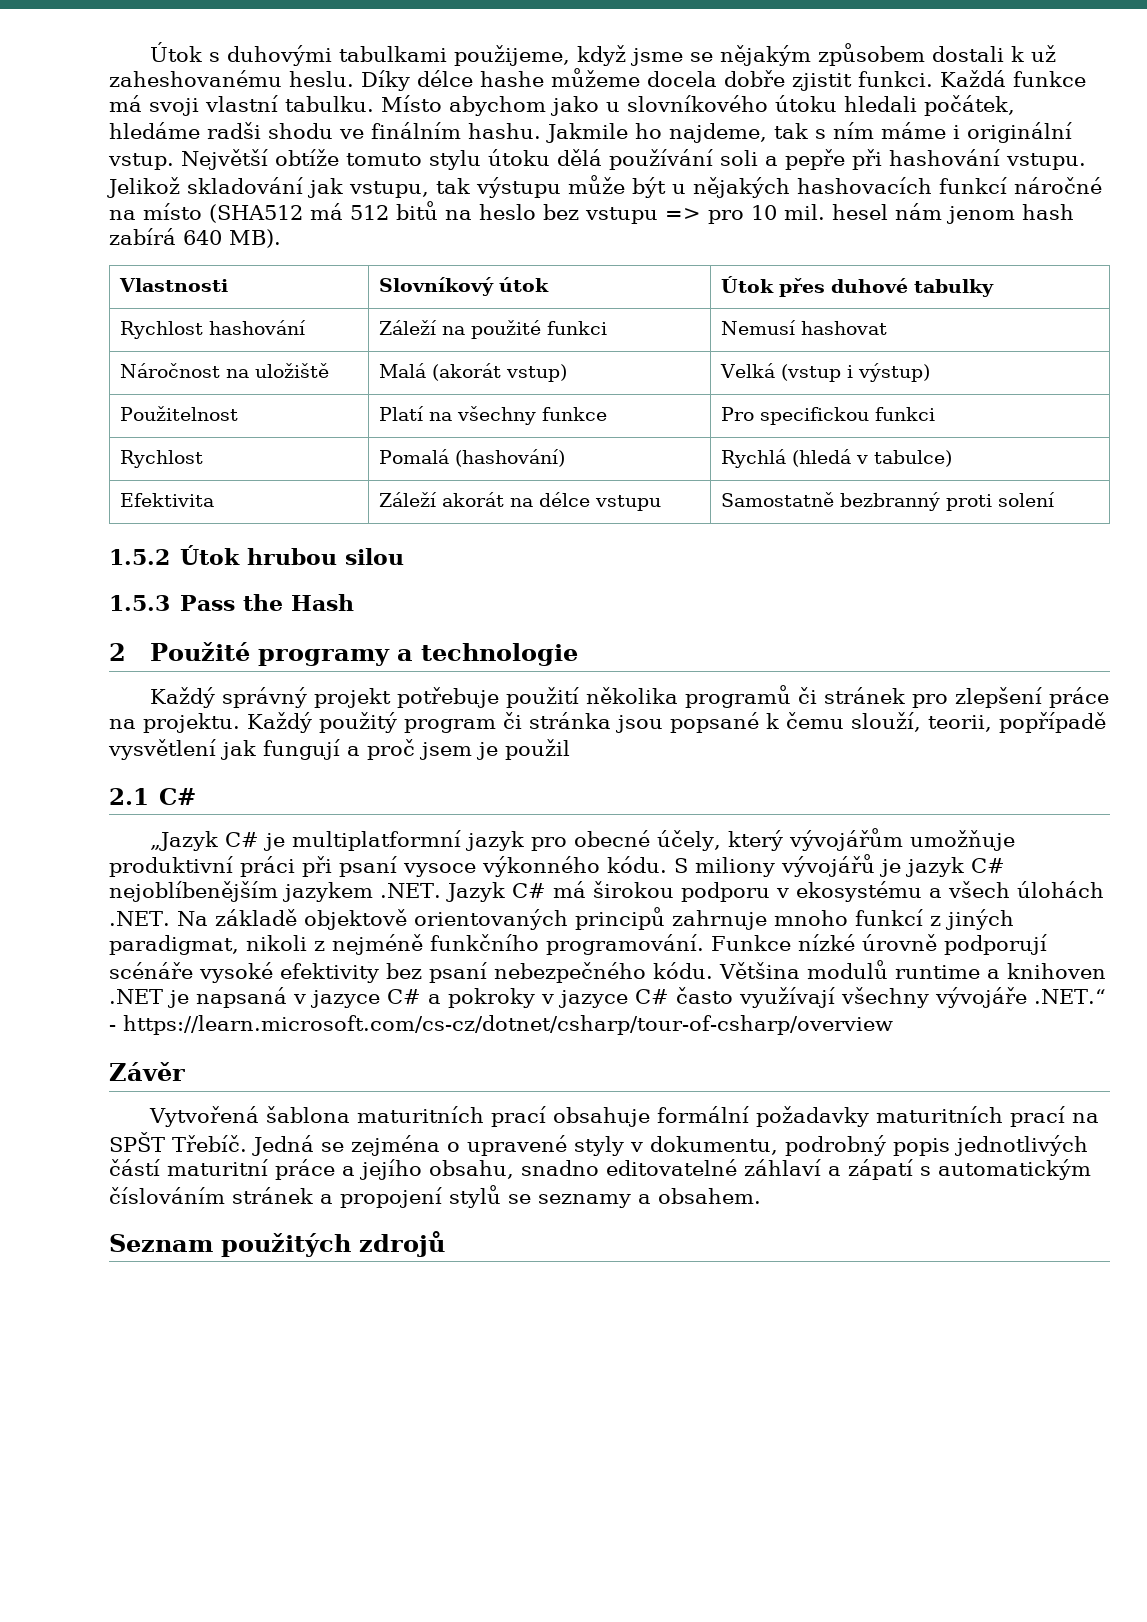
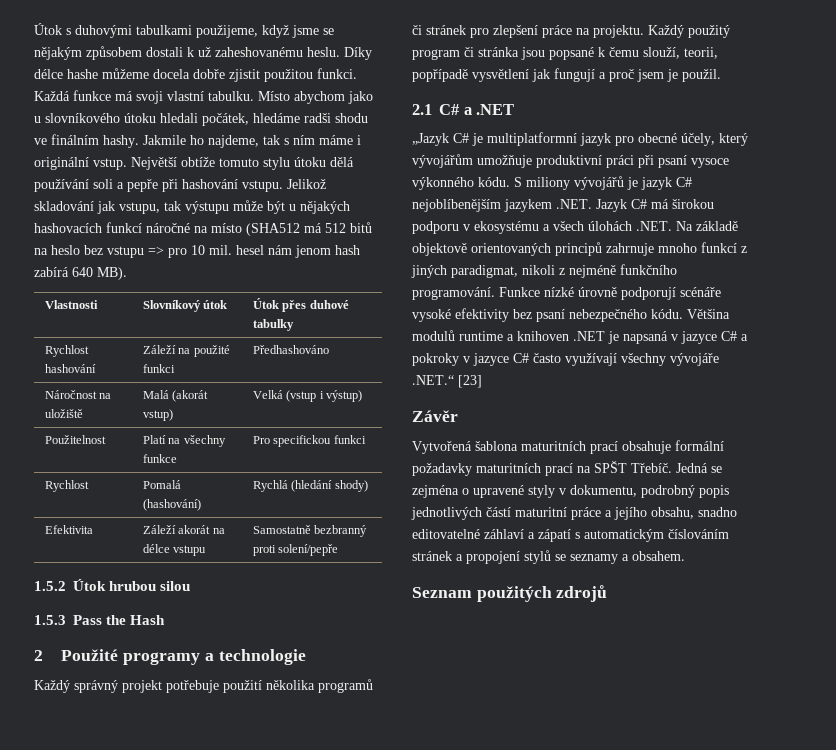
- Díky délce hashe můžeme docela dobře zjistit funkci.
+ Díky délce hashe můžeme docela dobře zjistit použitou funkci.
- Místo abychom jako u slovníkového útoku hledali počátek, hledáme radši shodu ve finálním hashu.
+ Místo abychom jako u slovníkového útoku hledali počátek, hledáme radši shodu ve finálním hashy.
- Rychlost hashování | Záleží na použité funkci | Nemusí hashovat
+ Rychlost hashování | Záleží na použité funkci | Předhashováno
- Rychlost | Pomalá (hashování) | Rychlá (hledá v tabulce)
+ Rychlost | Pomalá (hashování) | Rychlá (hledání shody)
- Efektivita | Záleží akorát na délce vstupu | Samostatně bezbranný proti solení
+ Efektivita | Záleží akorát na délce vstupu | Samostatně bezbranný proti solení/pepře
- Každý použitý program či stránka jsou popsané k čemu slouží, teorii, popřípadě vysvětlení jak fungují a proč jsem je použil
+ Každý použitý program či stránka jsou popsané k čemu slouží, teorii, popřípadě vysvětlení jak fungují a proč jsem je použil.
- 2.1 C#
+ 2.1 C# a .NET
- Většina modulů runtime a knihoven .NET je napsaná v jazyce C# a pokroky v jazyce C# často využívají všechny vývojáře .NET.“ - https://learn.microsoft.com/cs-cz/dotnet/csharp/tour-of-csharp/overview
+ Většina modulů runtime a knihoven .NET je napsaná v jazyce C# a pokroky v jazyce C# často využívají všechny vývojáře .NET.“ [23]

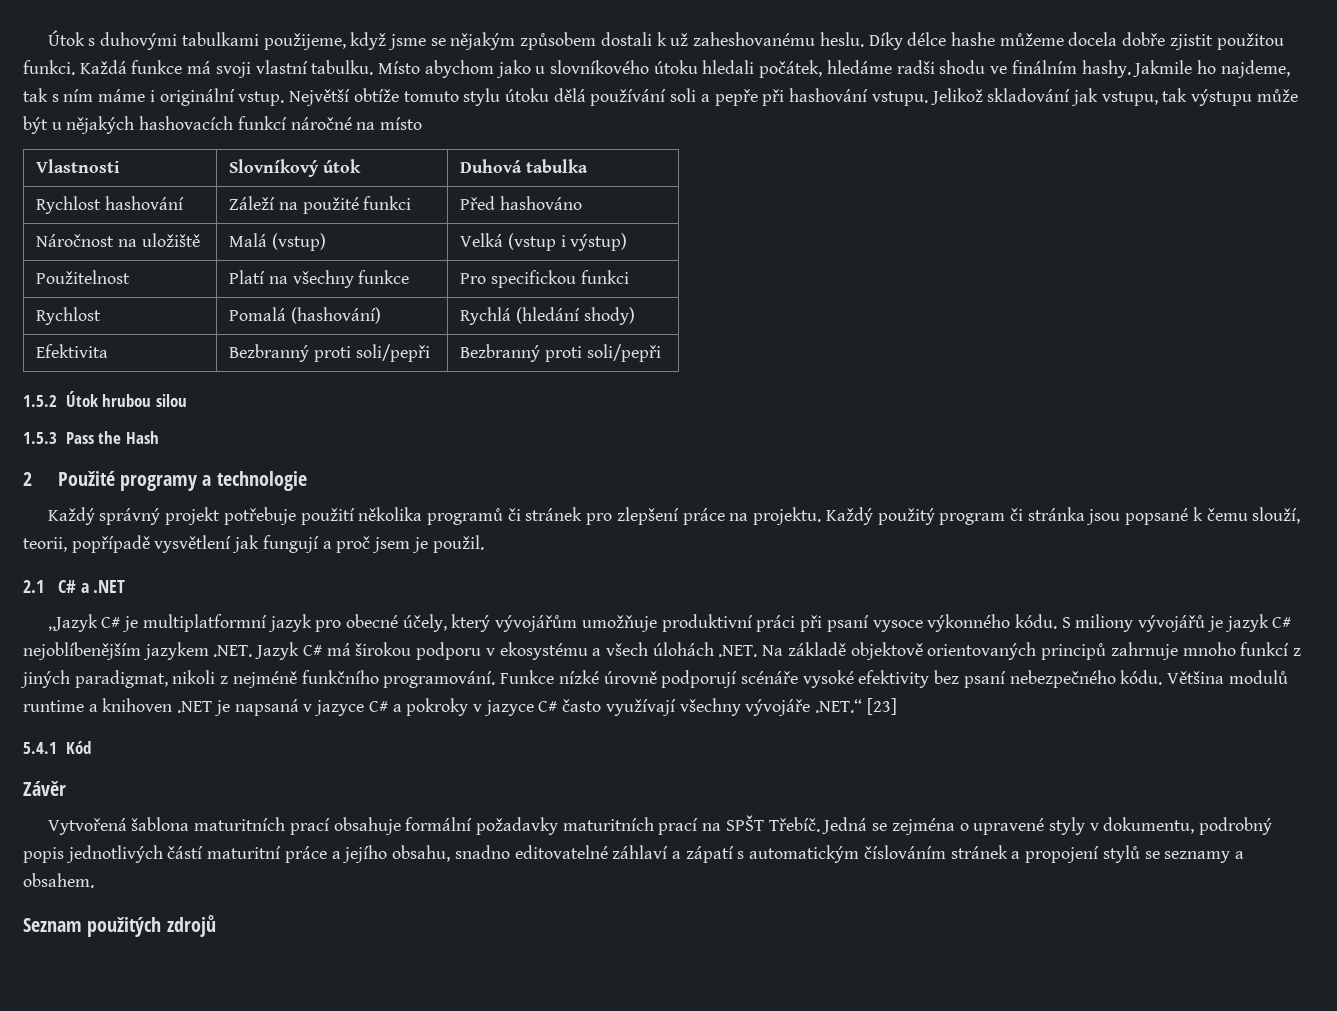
- Jelikož skladování jak vstupu, tak výstupu může být u nějakých hashovacích funkcí náročné na místo (SHA512 má 512 bitů na heslo bez vstupu => pro 10 mil. hesel nám jenom hash zabírá 640 MB).
+ Jelikož skladování jak vstupu, tak výstupu může být u nějakých hashovacích funkcí náročné na místo
- Vlastnosti | Slovníkový útok | Útok přes duhové tabulky
+ Vlastnosti | Slovníkový útok | Duhová tabulka
- Rychlost hashování | Záleží na použité funkci | Předhashováno
+ Rychlost hashování | Záleží na použité funkci | Před hashováno
- Náročnost na uložiště | Malá (akorát vstup) | Velká (vstup i výstup)
+ Náročnost na uložiště | Malá (vstup) | Velká (vstup i výstup)
- Efektivita | Záleží akorát na délce vstupu | Samostatně bezbranný proti solení/pepře
+ Efektivita | Bezbranný proti soli/pepři | Bezbranný proti soli/pepři
+ 5.4.1 Kód

